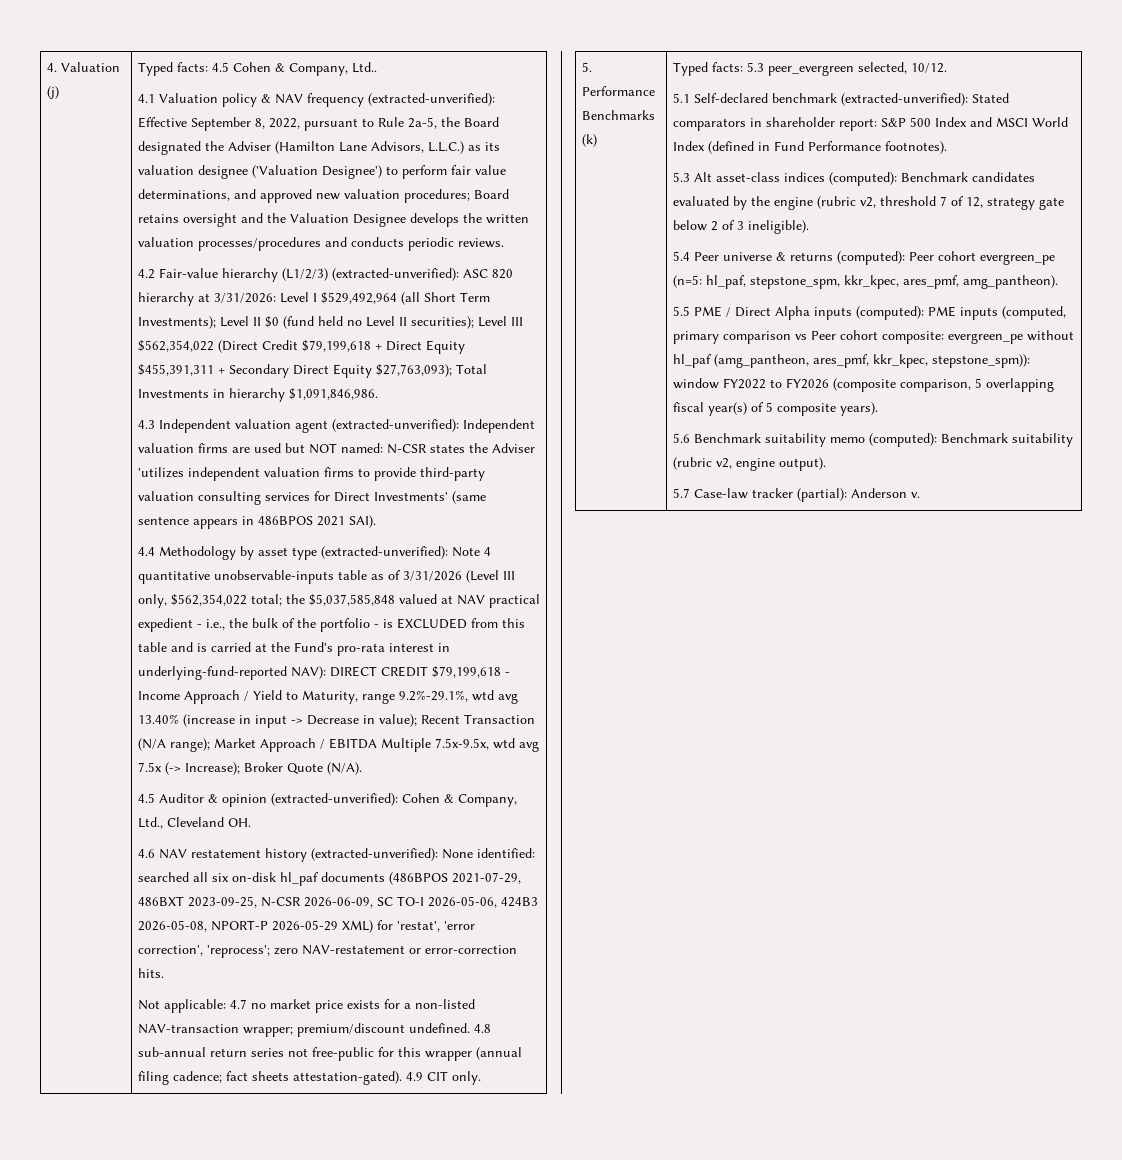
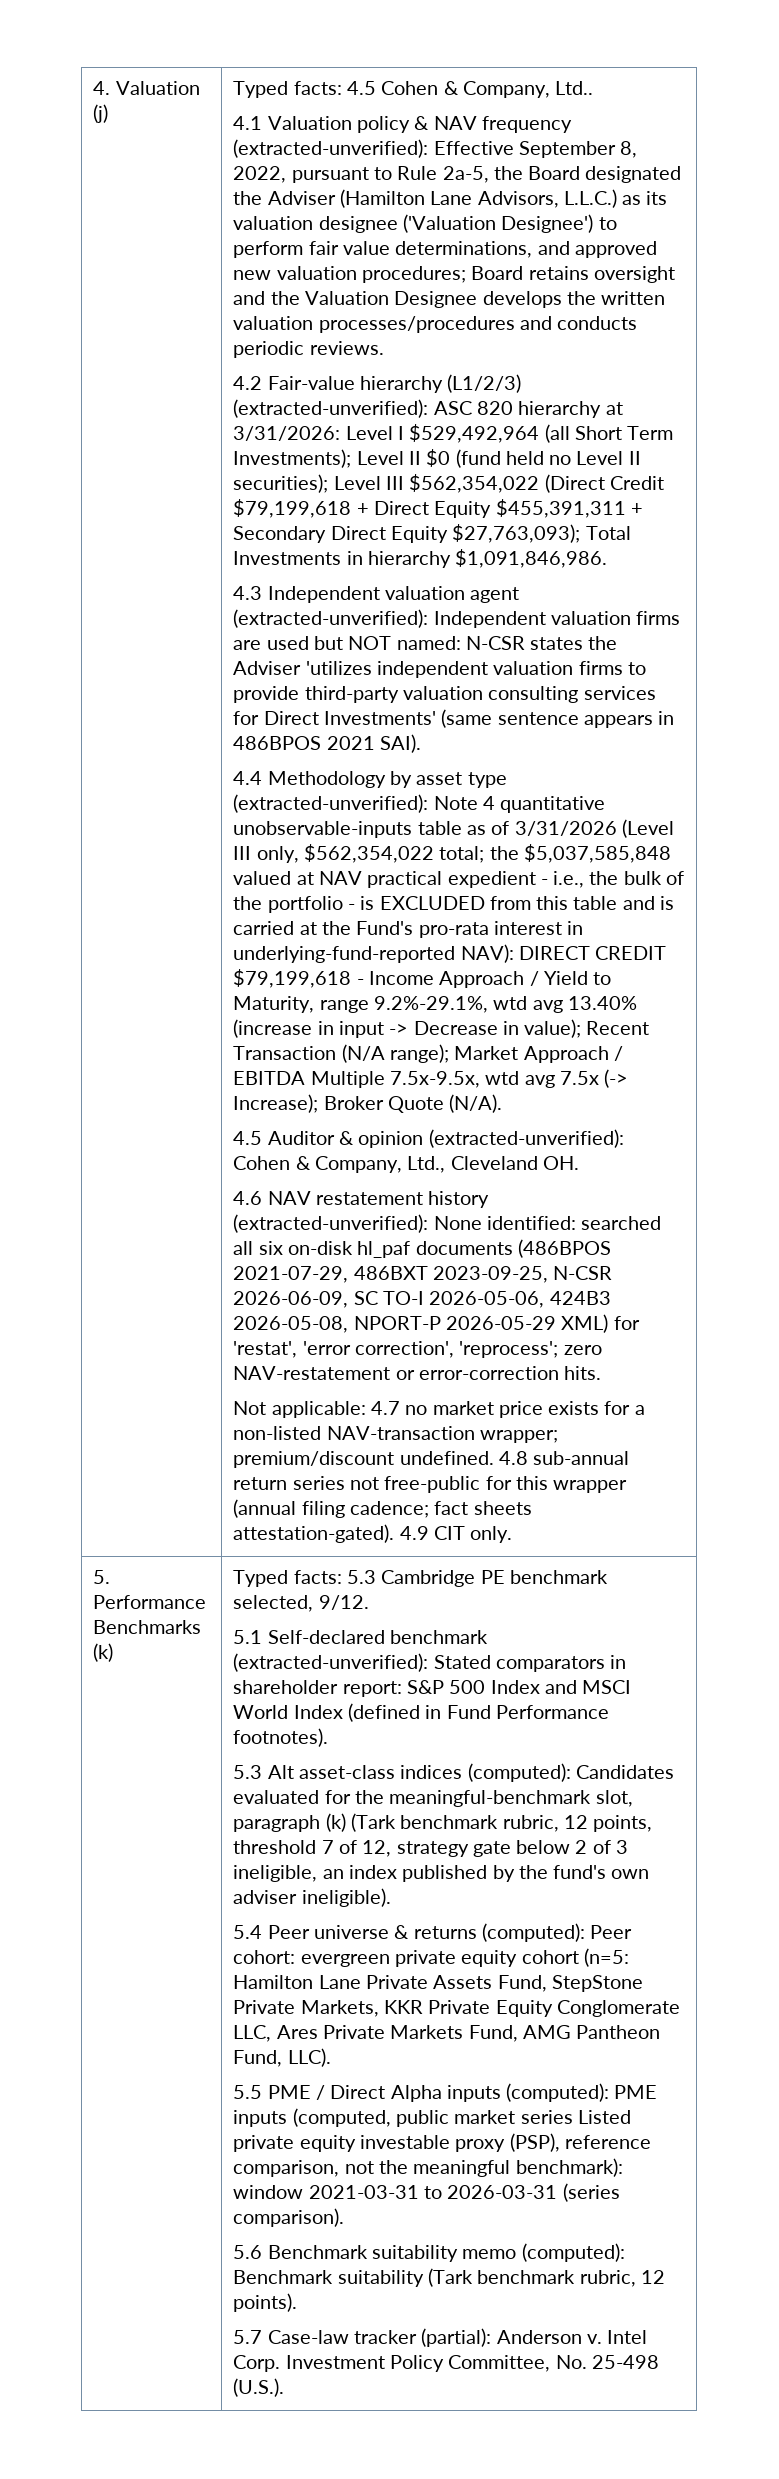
- Typed facts: 5.3 peer_evergreen selected, 10/12.
+ Typed facts: 5.3 Cambridge PE benchmark selected, 9/12.
- 5.3 Alt asset-class indices (computed): Benchmark candidates evaluated by the engine (rubric v2, threshold 7 of 12, strategy gate below 2 of 3 ineligible).
+ 5.3 Alt asset-class indices (computed): Candidates evaluated for the meaningful-benchmark slot, paragraph (k) (Tark benchmark rubric, 12 points, threshold 7 of 12, strategy gate below 2 of 3 ineligible, an index published by the fund's own adviser ineligible).
- 5.4 Peer universe & returns (computed): Peer cohort evergreen_pe (n=5: hl_paf, stepstone_spm, kkr_kpec, ares_pmf, amg_pantheon).
+ 5.4 Peer universe & returns (computed): Peer cohort: evergreen private equity cohort (n=5: Hamilton Lane Private Assets Fund, StepStone Private Markets, KKR Private Equity Conglomerate LLC, Ares Private Markets Fund, AMG Pantheon Fund, LLC).
- 5.5 PME / Direct Alpha inputs (computed): PME inputs (computed, primary comparison vs Peer cohort composite: evergreen_pe without hl_paf (amg_pantheon, ares_pmf, kkr_kpec, stepstone_spm)): window FY2022 to FY2026 (composite comparison, 5 overlapping fiscal year(s) of 5 composite years).
+ 5.5 PME / Direct Alpha inputs (computed): PME inputs (computed, public market series Listed private equity investable proxy (PSP), reference comparison, not the meaningful benchmark): window 2021-03-31 to 2026-03-31 (series comparison).
- 5.6 Benchmark suitability memo (computed): Benchmark suitability (rubric v2, engine output).
+ 5.6 Benchmark suitability memo (computed): Benchmark suitability (Tark benchmark rubric, 12 points).
+ Intel Corp. Investment Policy Committee, No. 25-498 (U.S.).

